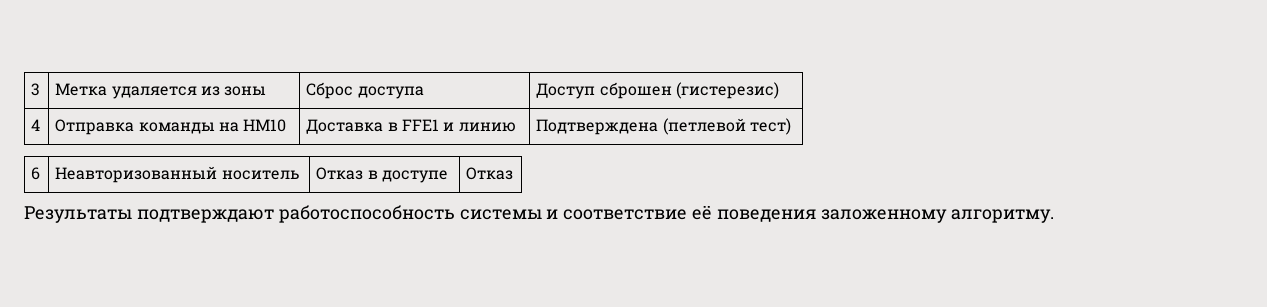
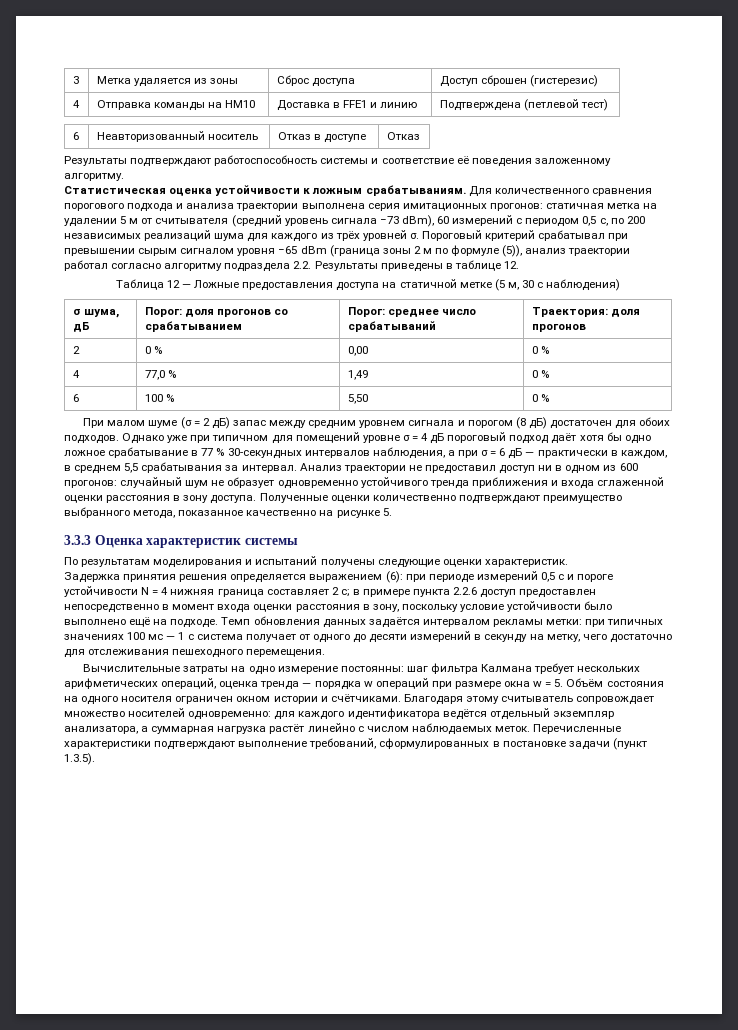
+ Статистическая оценка устойчивости к ложным срабатываниям. Для количественного сравнения порогового подхода и анализа траектории выполнена серия имитационных прогонов: статичная метка на удалении 5 м от считывателя (средний уровень сигнала −73 dBm), 60 измерений с периодом 0,5 с, по 200 независимых реализаций шума для каждого из трёх уровней σ. Пороговый критерий срабатывал при превышении сырым сигналом уровня −65 dBm (граница зоны 2 м по формуле (5)), анализ траектории работал согласно алгоритму подраздела 2.2. Результаты приведены в таблице 12.
+ Таблица 12 — Ложные предоставления доступа на статичной метке (5 м, 30 с наблюдения)
+ σ шума, дБ | Порог: доля прогонов со срабатыванием | Порог: среднее число срабатываний | Траектория: доля прогонов
+ 2 | 0 % | 0,00 | 0 %
+ 4 | 77,0 % | 1,49 | 0 %
+ 6 | 100 % | 5,50 | 0 %
+ При малом шуме (σ = 2 дБ) запас между средним уровнем сигнала и порогом (8 дБ) достаточен для обоих подходов. Однако уже при типичном для помещений уровне σ = 4 дБ пороговый подход даёт хотя бы одно ложное срабатывание в 77 % 30-секундных интервалов наблюдения, а при σ = 6 дБ — практически в каждом, в среднем 5,5 срабатывания за интервал. Анализ траектории не предоставил доступ ни в одном из 600 прогонов: случайный шум не образует одновременно устойчивого тренда приближения и входа сглаженной оценки расстояния в зону доступа. Полученные оценки количественно подтверждают преимущество выбранного метода, показанное качественно на рисунке 5.
+ 3.3.3 Оценка характеристик системы
+ По результатам моделирования и испытаний получены следующие оценки характеристик.
+ Задержка принятия решения определяется выражением (6): при периоде измерений 0,5 с и пороге устойчивости N = 4 нижняя граница составляет 2 с; в примере пункта 2.2.6 доступ предоставлен непосредственно в момент входа оценки расстояния в зону, поскольку условие устойчивости было выполнено ещё на подходе. Темп обновления данных задаётся интервалом рекламы метки: при типичных значениях 100 мс — 1 с система получает от одного до десяти измерений в секунду на метку, чего достаточно для отслеживания пешеходного перемещения.
+ Вычислительные затраты на одно измерение постоянны: шаг фильтра Калмана требует нескольких арифметических операций, оценка тренда — порядка w операций при размере окна w = 5. Объём состояния на одного носителя ограничен окном истории и счётчиками. Благодаря этому считыватель сопровождает множество носителей одновременно: для каждого идентификатора ведётся отдельный экземпляр анализатора, а суммарная нагрузка растёт линейно с числом наблюдаемых меток. Перечисленные характеристики подтверждают выполнение требований, сформулированных в постановке задачи (пункт 1.3.5).

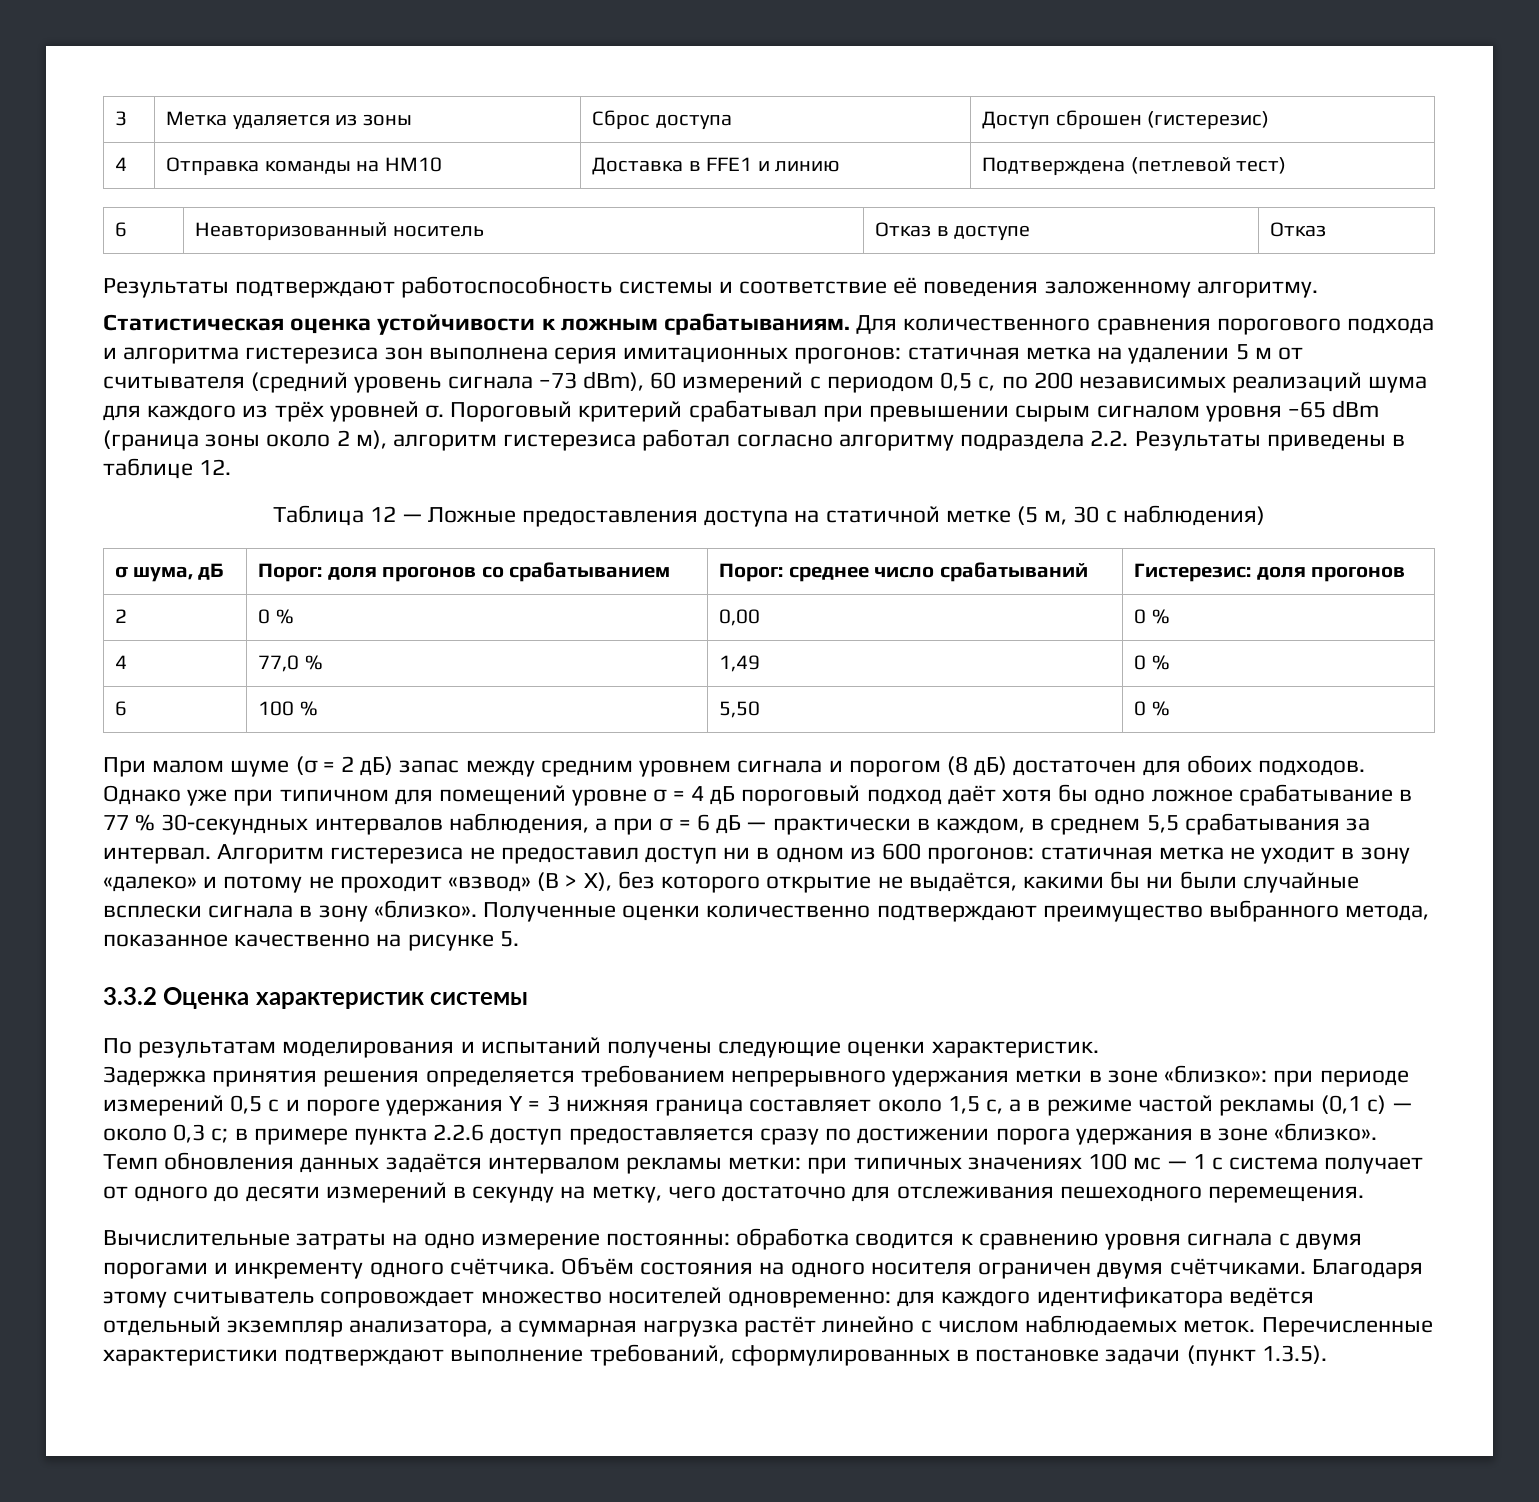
- Для количественного сравнения порогового подхода и анализа траектории выполнена серия имитационных прогонов: статичная метка на удалении 5 м от считывателя (средний уровень сигнала −73 dBm), 60 измерений с периодом 0,5 с, по 200 независимых реализаций шума для каждого из трёх уровней σ.
+ Для количественного сравнения порогового подхода и алгоритма гистерезиса зон выполнена серия имитационных прогонов: статичная метка на удалении 5 м от считывателя (средний уровень сигнала −73 dBm), 60 измерений с периодом 0,5 с, по 200 независимых реализаций шума для каждого из трёх уровней σ.
- Пороговый критерий срабатывал при превышении сырым сигналом уровня −65 dBm (граница зоны 2 м по формуле (5)), анализ траектории работал согласно алгоритму подраздела 2.2. Результаты приведены в таблице 12.
+ Пороговый критерий срабатывал при превышении сырым сигналом уровня −65 dBm (граница зоны около 2 м), алгоритм гистерезиса работал согласно алгоритму подраздела 2.2. Результаты приведены в таблице 12.
- σ шума, дБ | Порог: доля прогонов со срабатыванием | Порог: среднее число срабатываний | Траектория: доля прогонов
+ σ шума, дБ | Порог: доля прогонов со срабатыванием | Порог: среднее число срабатываний | Гистерезис: доля прогонов
- Анализ траектории не предоставил доступ ни в одном из 600 прогонов: случайный шум не образует одновременно устойчивого тренда приближения и входа сглаженной оценки расстояния в зону доступа.
+ Алгоритм гистерезиса не предоставил доступ ни в одном из 600 прогонов: статичная метка не уходит в зону «далеко» и потому не проходит «взвод» (B > X), без которого открытие не выдаётся, какими бы ни были случайные всплески сигнала в зону «близко».
- 3.3.3 Оценка характеристик системы
+ 3.3.2 Оценка характеристик системы
- Задержка принятия решения определяется выражением (6): при периоде измерений 0,5 с и пороге устойчивости N = 4 нижняя граница составляет 2 с; в примере пункта 2.2.6 доступ предоставлен непосредственно в момент входа оценки расстояния в зону, поскольку условие устойчивости было выполнено ещё на подходе.
+ Задержка принятия решения определяется требованием непрерывного удержания метки в зоне «близко»: при периоде измерений 0,5 с и пороге удержания Y = 3 нижняя граница составляет около 1,5 с, а в режиме частой рекламы (0,1 с) — около 0,3 с; в примере пункта 2.2.6 доступ предоставляется сразу по достижении порога удержания в зоне «близко».
- Вычислительные затраты на одно измерение постоянны: шаг фильтра Калмана требует нескольких арифметических операций, оценка тренда — порядка w операций при размере окна w = 5. Объём состояния на одного носителя ограничен окном истории и счётчиками.
+ Вычислительные затраты на одно измерение постоянны: обработка сводится к сравнению уровня сигнала с двумя порогами и инкременту одного счётчика. Объём состояния на одного носителя ограничен двумя счётчиками.

